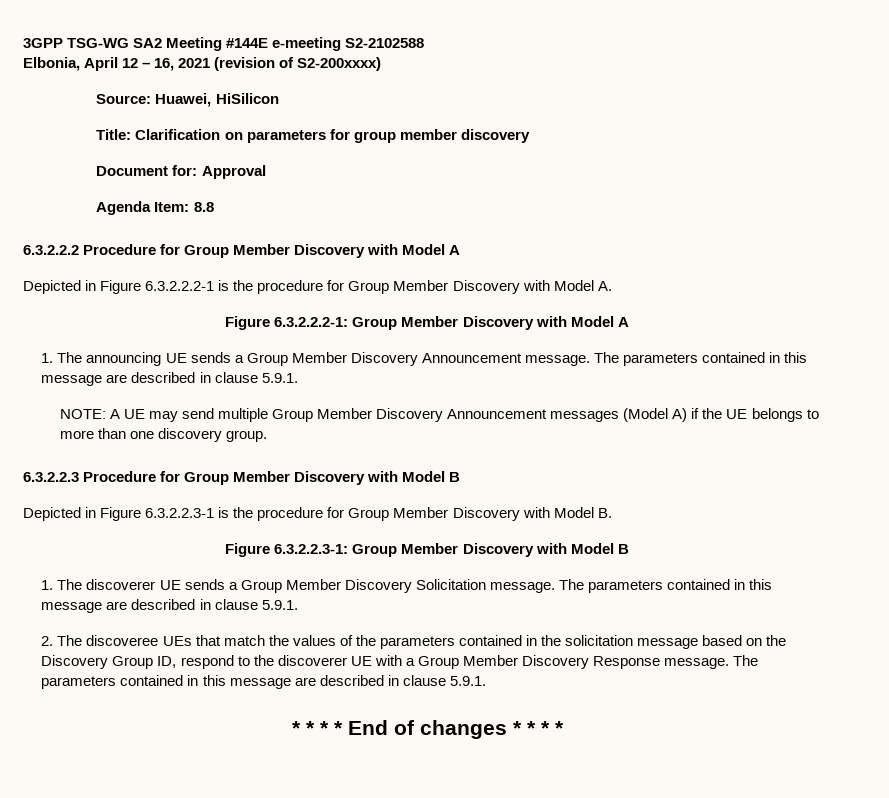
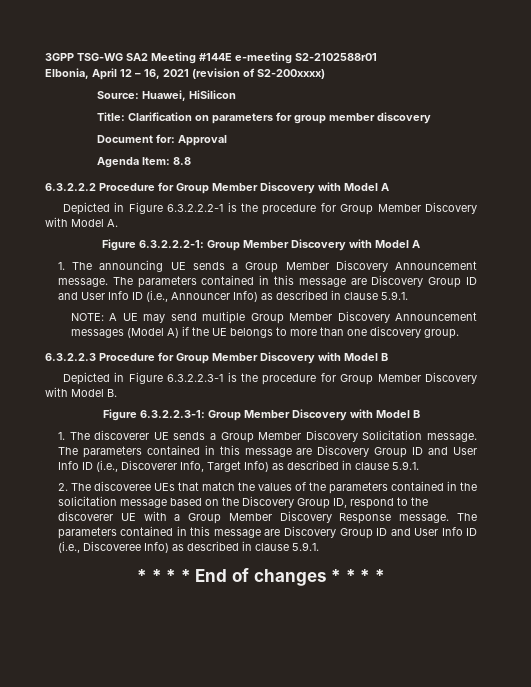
- 3GPP TSG-WG SA2 Meeting #144E e-meeting S2-2102588
+ 3GPP TSG-WG SA2 Meeting #144E e-meeting S2-2102588r01
- 1. The announcing UE sends a Group Member Discovery Announcement message. The parameters contained in this message are described in clause 5.9.1.
+ 1. The announcing UE sends a Group Member Discovery Announcement message. The parameters contained in this message are Discovery Group ID and User Info ID (i.e., Announcer Info) as described in clause 5.9.1.
- 1. The discoverer UE sends a Group Member Discovery Solicitation message. The parameters contained in this message are described in clause 5.9.1.
+ 1. The discoverer UE sends a Group Member Discovery Solicitation message. The parameters contained in this message are Discovery Group ID and User Info ID (i.e., Discoverer Info, Target Info) as described in clause 5.9.1.
- 2. The discoveree UEs that match the values of the parameters contained in the solicitation message based on the Discovery Group ID, respond to the discoverer UE with a Group Member Discovery Response message. The parameters contained in this message are described in clause 5.9.1.
+ 2. The discoveree UEs that match the values of the parameters contained in the solicitation message based on the Discovery Group ID, respond to the discoverer UE with a Group Member Discovery Response message. The parameters contained in this message are Discovery Group ID and User Info ID (i.e., Discoveree Info) as described in clause 5.9.1.

